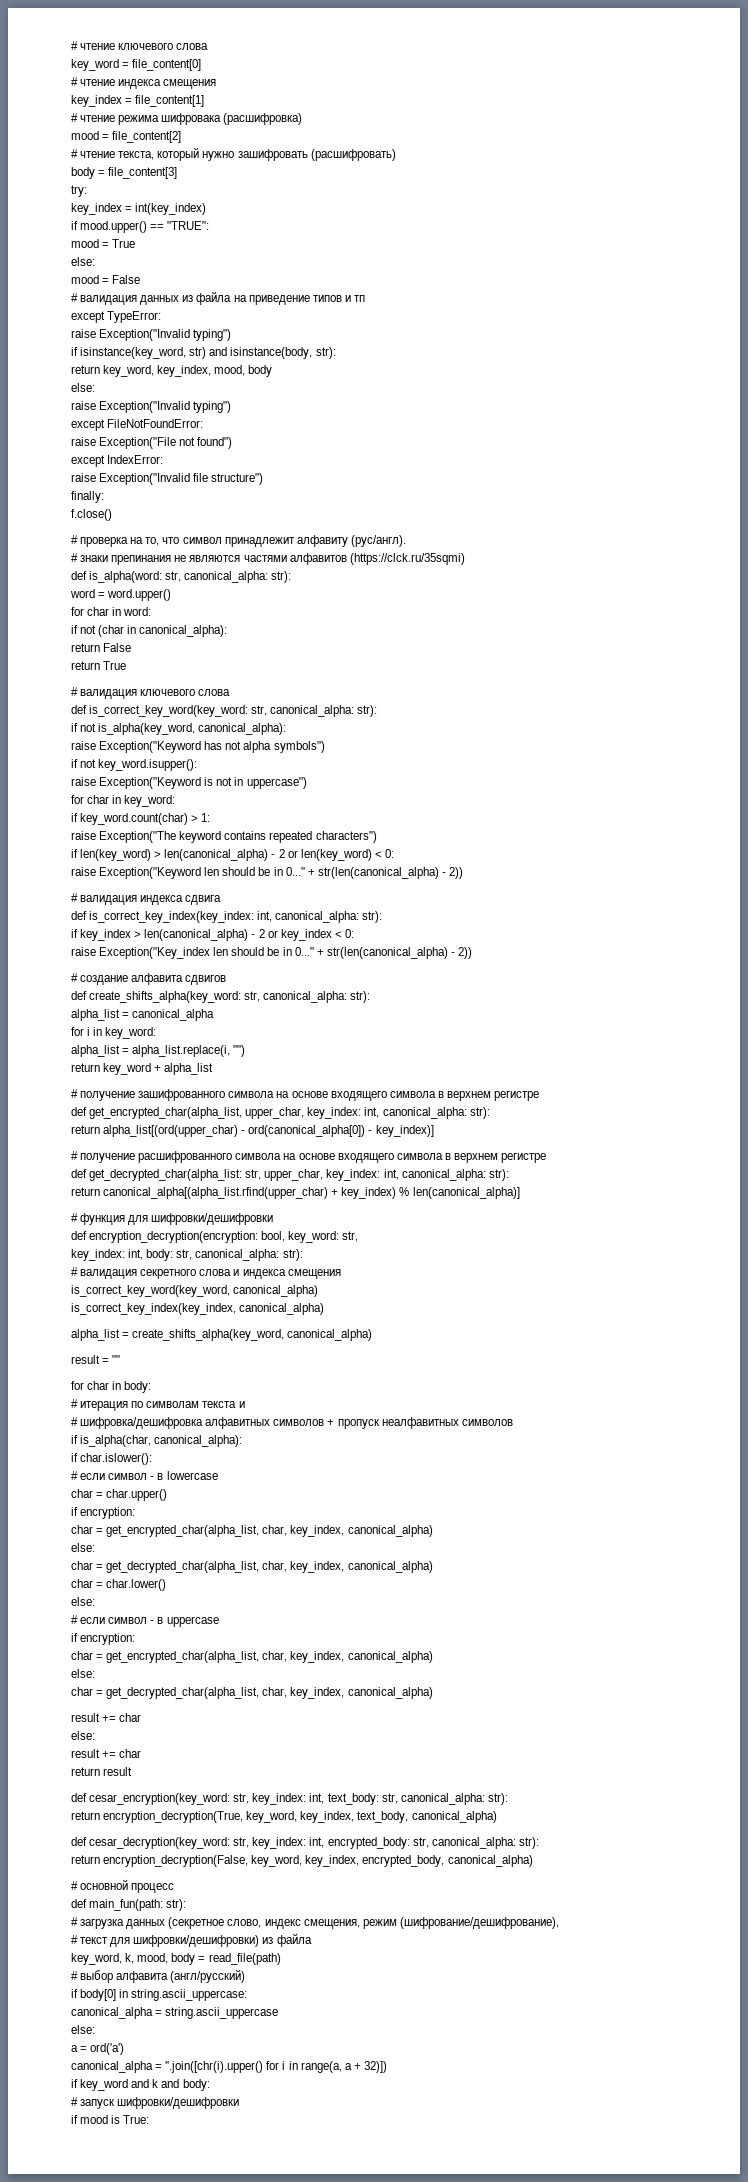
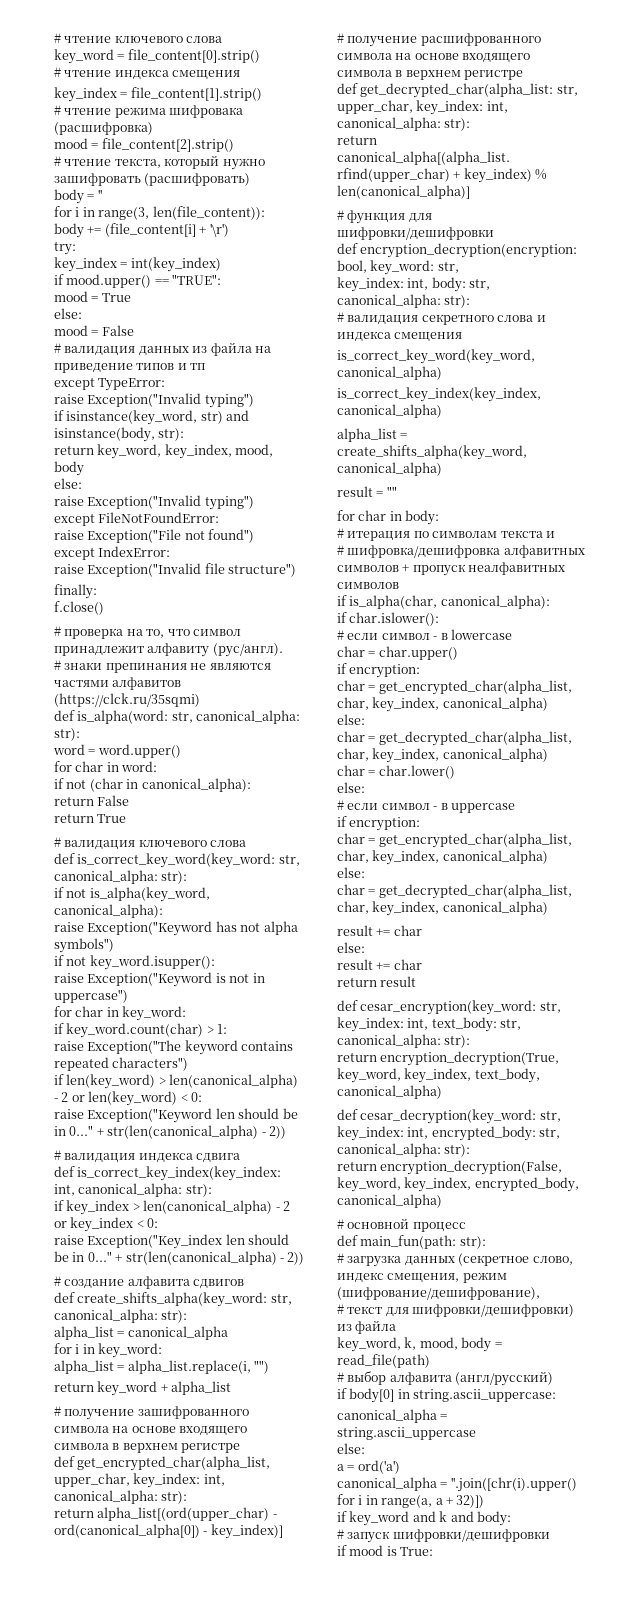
- key_word = file_content[0]
+ key_word = file_content[0].strip()
- key_index = file_content[1]
+ key_index = file_content[1].strip()
- mood = file_content[2]
+ mood = file_content[2].strip()
- body = file_content[3]
+ body = ''
+ for i in range(3, len(file_content)):
+ body += (file_content[i] + '\r')

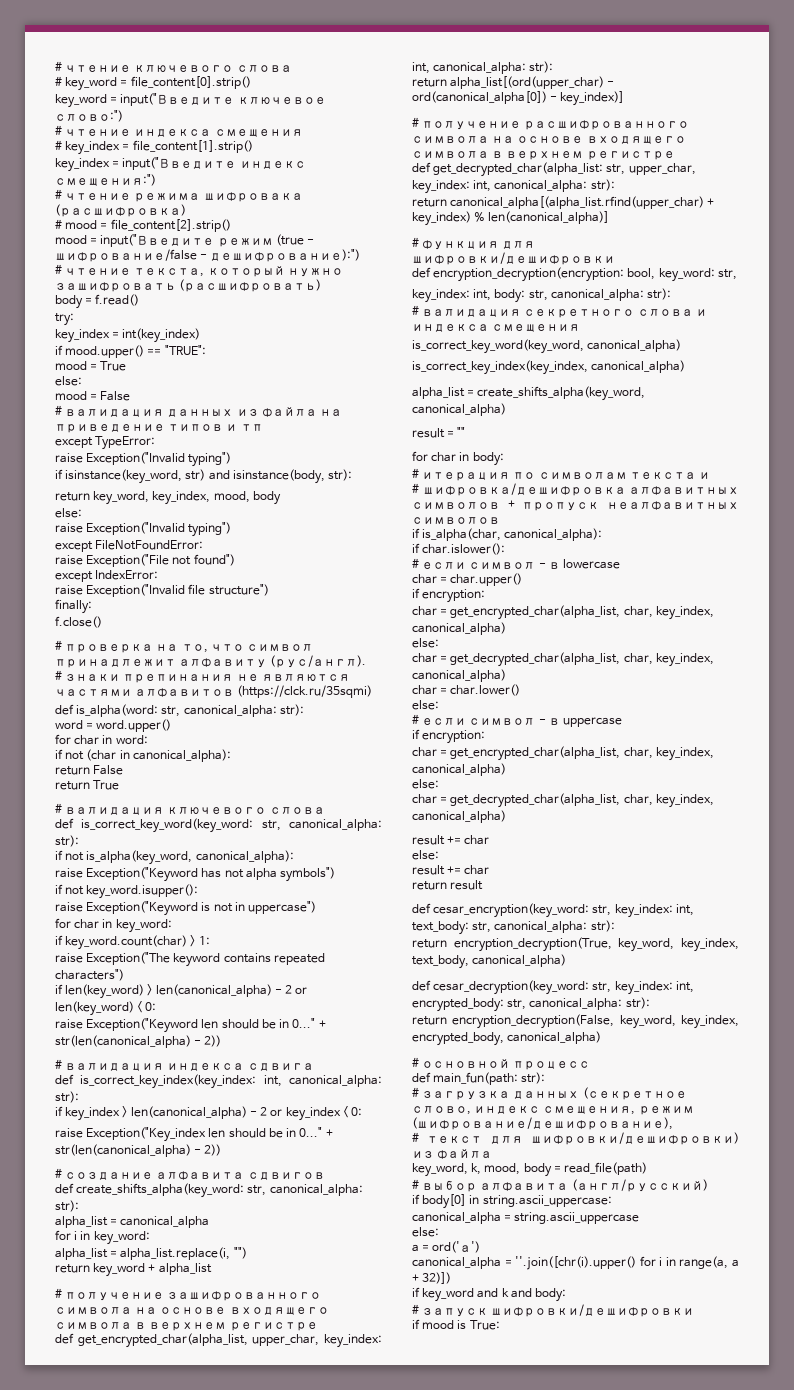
- key_word = file_content[0].strip()
+ # key_word = file_content[0].strip()
+ key_word = input("Введите ключевое слово:")
- key_index = file_content[1].strip()
+ # key_index = file_content[1].strip()
+ key_index = input("Введите индекс смещения:")
- mood = file_content[2].strip()
+ # mood = file_content[2].strip()
+ mood = input("Введите режим (true - шифрование/false - дешифрование):")
- body = ''
- for i in range(3, len(file_content)):
- body += (file_content[i] + '\r')
+ body = f.read()

